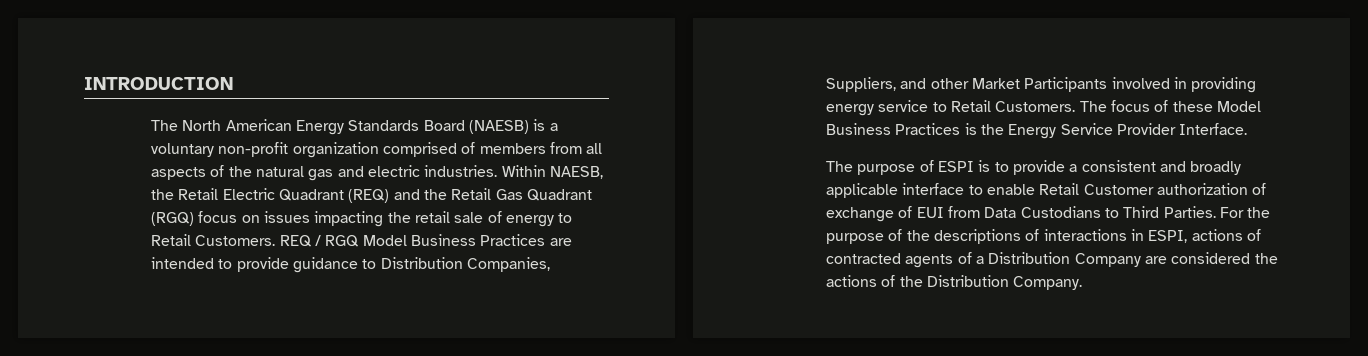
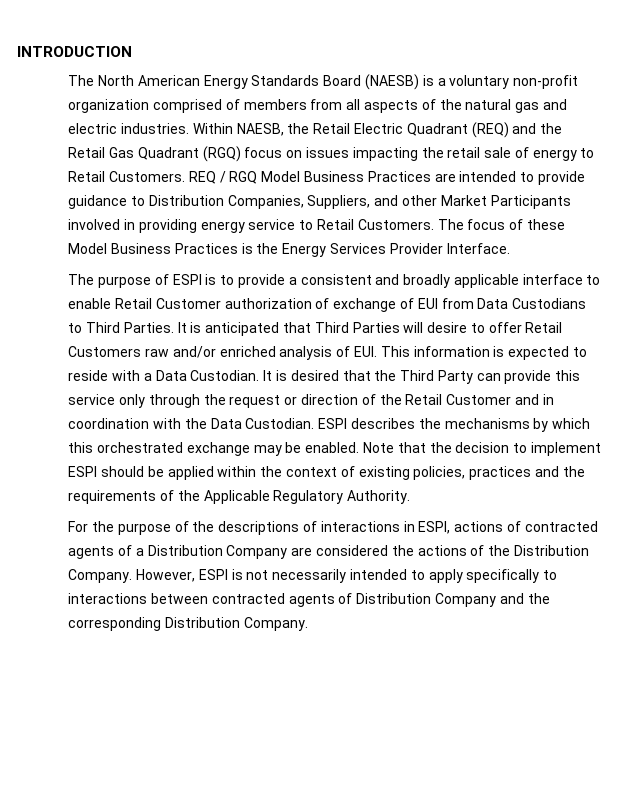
- The focus of these Model Business Practices is the Energy Service Provider Interface.
+ The focus of these Model Business Practices is the Energy Services Provider Interface.
- The purpose of ESPI is to provide a consistent and broadly applicable interface to enable Retail Customer authorization of exchange of EUI from Data Custodians to Third Parties. For the purpose of the descriptions of interactions in ESPI, actions of contracted agents of a Distribution Company are considered the actions of the Distribution Company.
+ The purpose of ESPI is to provide a consistent and broadly applicable interface to enable Retail Customer authorization of exchange of EUI from Data Custodians to Third Parties. It is anticipated that Third Parties will desire to offer Retail Customers raw and/or enriched analysis of EUI. This information is expected to reside with a Data Custodian. It is desired that the Third Party can provide this service only through the request or direction of the Retail Customer and in coordination with the Data Custodian. ESPI describes the mechanisms by which this orchestrated exchange may be enabled. Note that the decision to implement ESPI should be applied within the context of existing policies, practices and the requirements of the Applicable Regulatory Authority.
+ For the purpose of the descriptions of interactions in ESPI, actions of contracted agents of a Distribution Company are considered the actions of the Distribution Company.
+ However, ESPI is not necessarily intended to apply specifically to interactions between contracted agents of Distribution Company and the corresponding Distribution Company.

